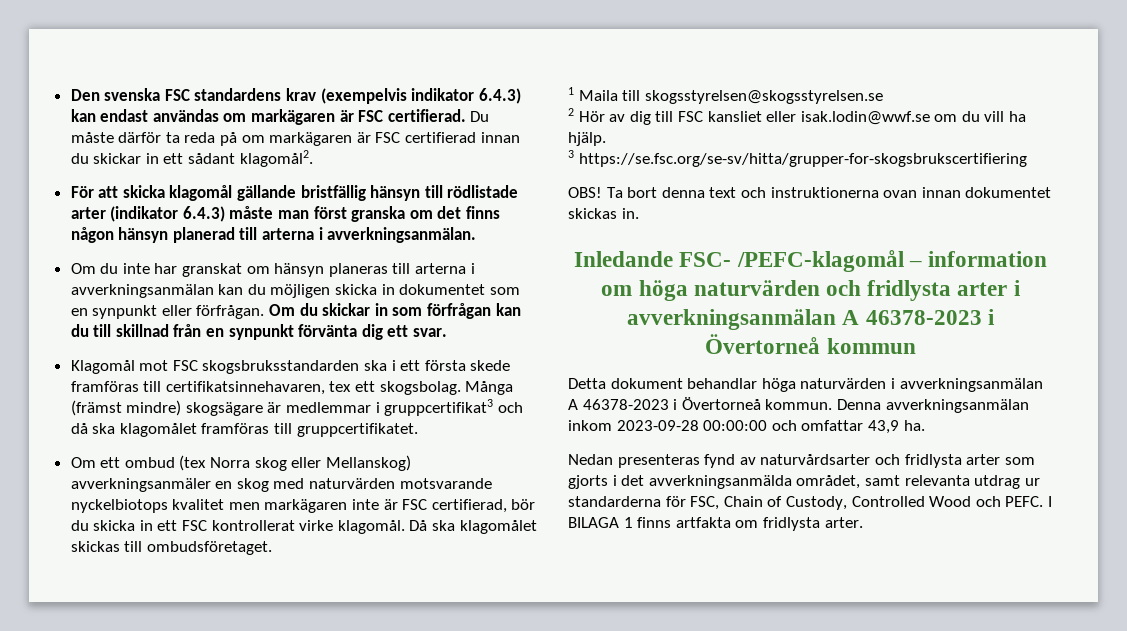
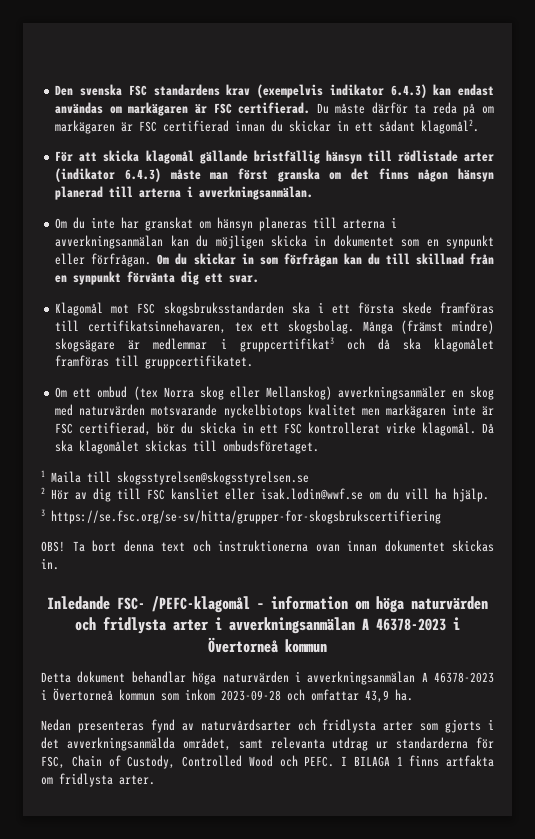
- Detta dokument behandlar höga naturvärden i avverkningsanmälan A 46378-2023 i Övertorneå kommun. Denna avverkningsanmälan inkom 2023-09-28 00:00:00 och omfattar 43,9 ha.
+ Detta dokument behandlar höga naturvärden i avverkningsanmälan A 46378-2023 i Övertorneå kommun som inkom 2023-09-28 och omfattar 43,9 ha.

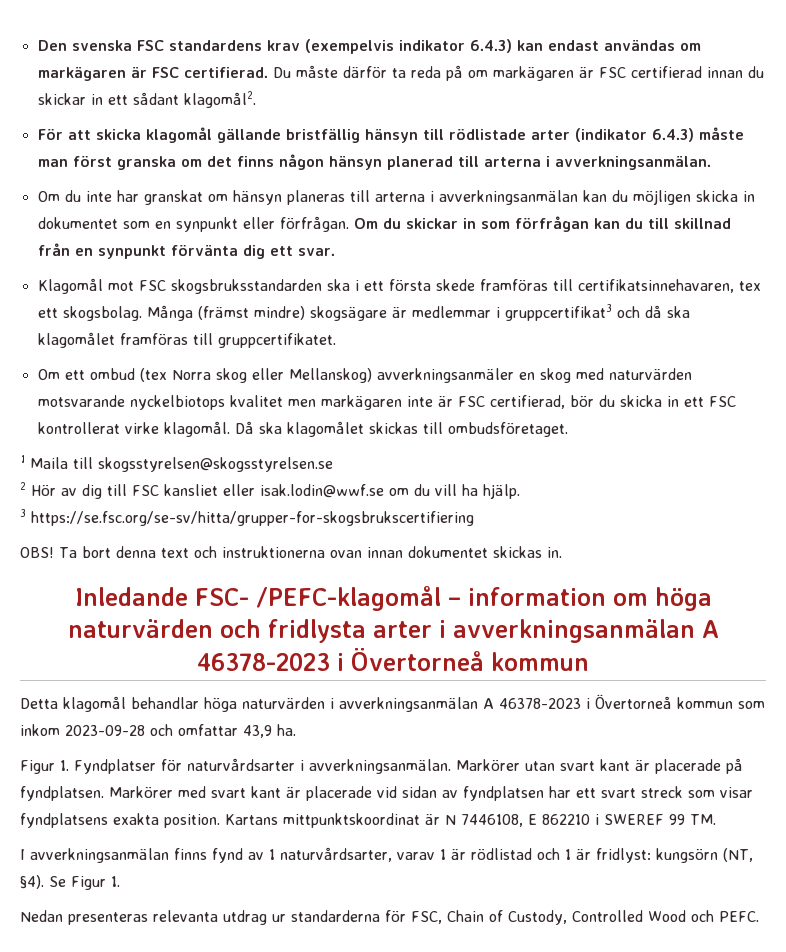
- Detta dokument behandlar höga naturvärden i avverkningsanmälan A 46378-2023 i Övertorneå kommun som inkom 2023-09-28 och omfattar 43,9 ha.
+ Detta klagomål behandlar höga naturvärden i avverkningsanmälan A 46378-2023 i Övertorneå kommun som inkom 2023-09-28 och omfattar 43,9 ha.
- Nedan presenteras fynd av naturvårdsarter och fridlysta arter som gjorts i det avverkningsanmälda området, samt relevanta utdrag ur standarderna för FSC, Chain of Custody, Controlled Wood och PEFC. I BILAGA 1 finns artfakta om fridlysta arter.
+ Figur 1. Fyndplatser för naturvårdsarter i avverkningsanmälan. Markörer utan svart kant är placerade på fyndplatsen. Markörer med svart kant är placerade vid sidan av fyndplatsen har ett svart streck som visar fyndplatsens exakta position. Kartans mittpunktskoordinat är N 7446108, E 862210 i SWEREF 99 TM.
+ I avverkningsanmälan finns fynd av 1 naturvårdsarter, varav 1 är rödlistad och 1 är fridlyst: kungsörn (NT, §4). Se Figur 1.
+ Nedan presenteras relevanta utdrag ur standarderna för FSC, Chain of Custody, Controlled Wood och PEFC.

